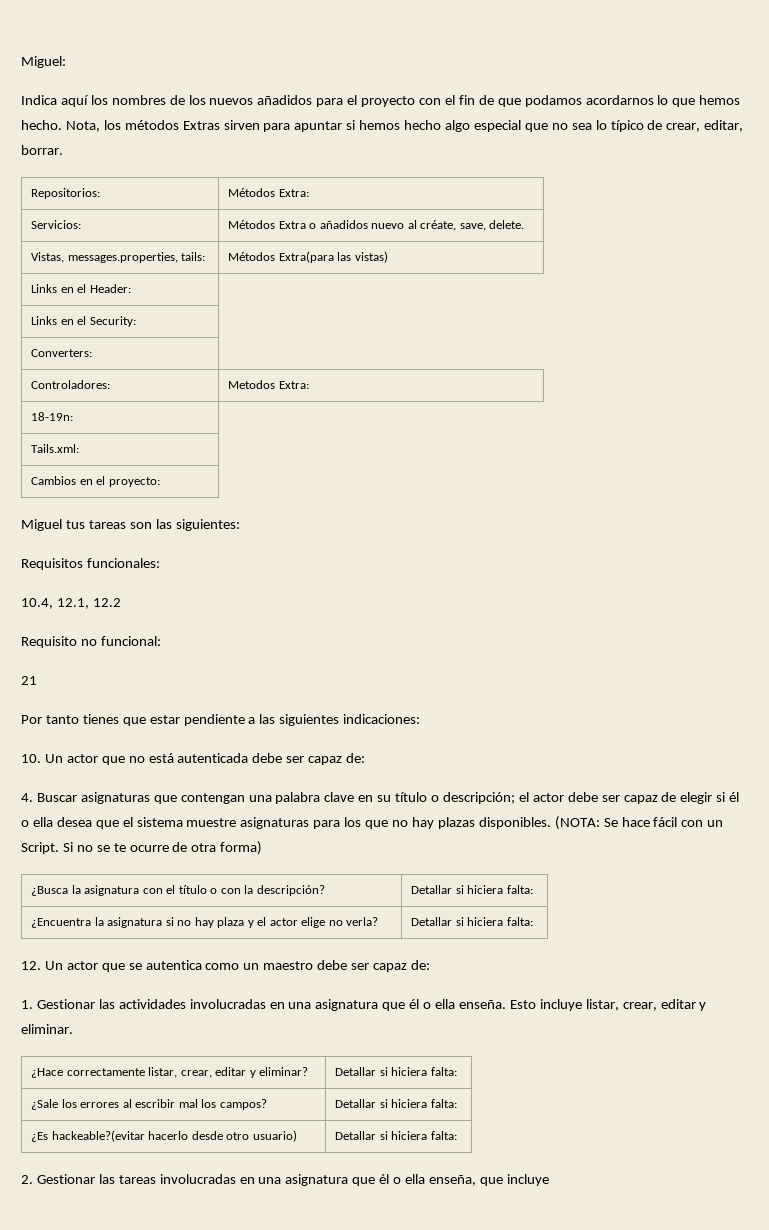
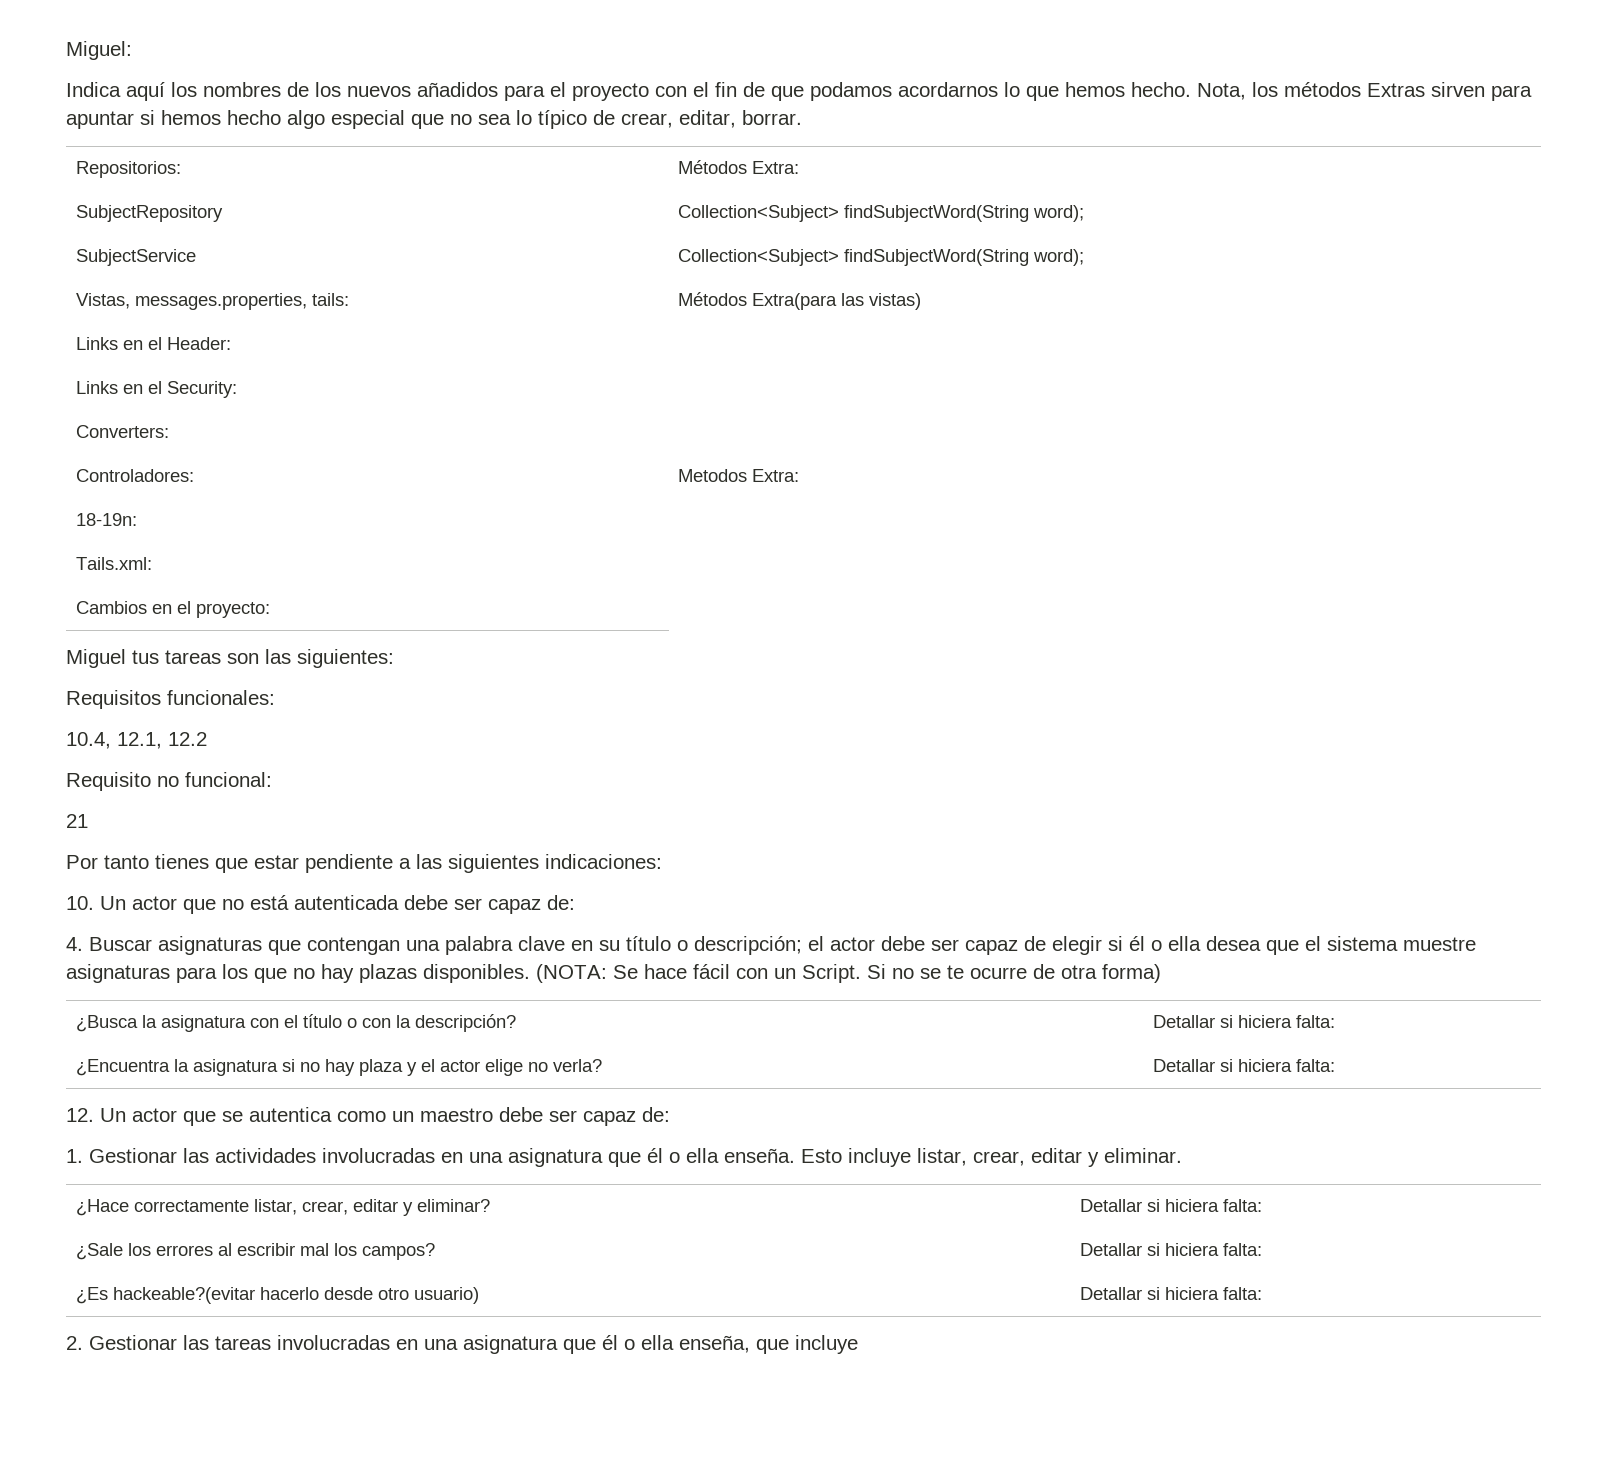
- Servicios: | Métodos Extra o añadidos nuevo al créate, save, delete.
+ SubjectRepository | Collection<Subject> findSubjectWord(String word);
+ SubjectService | Collection<Subject> findSubjectWord(String word);

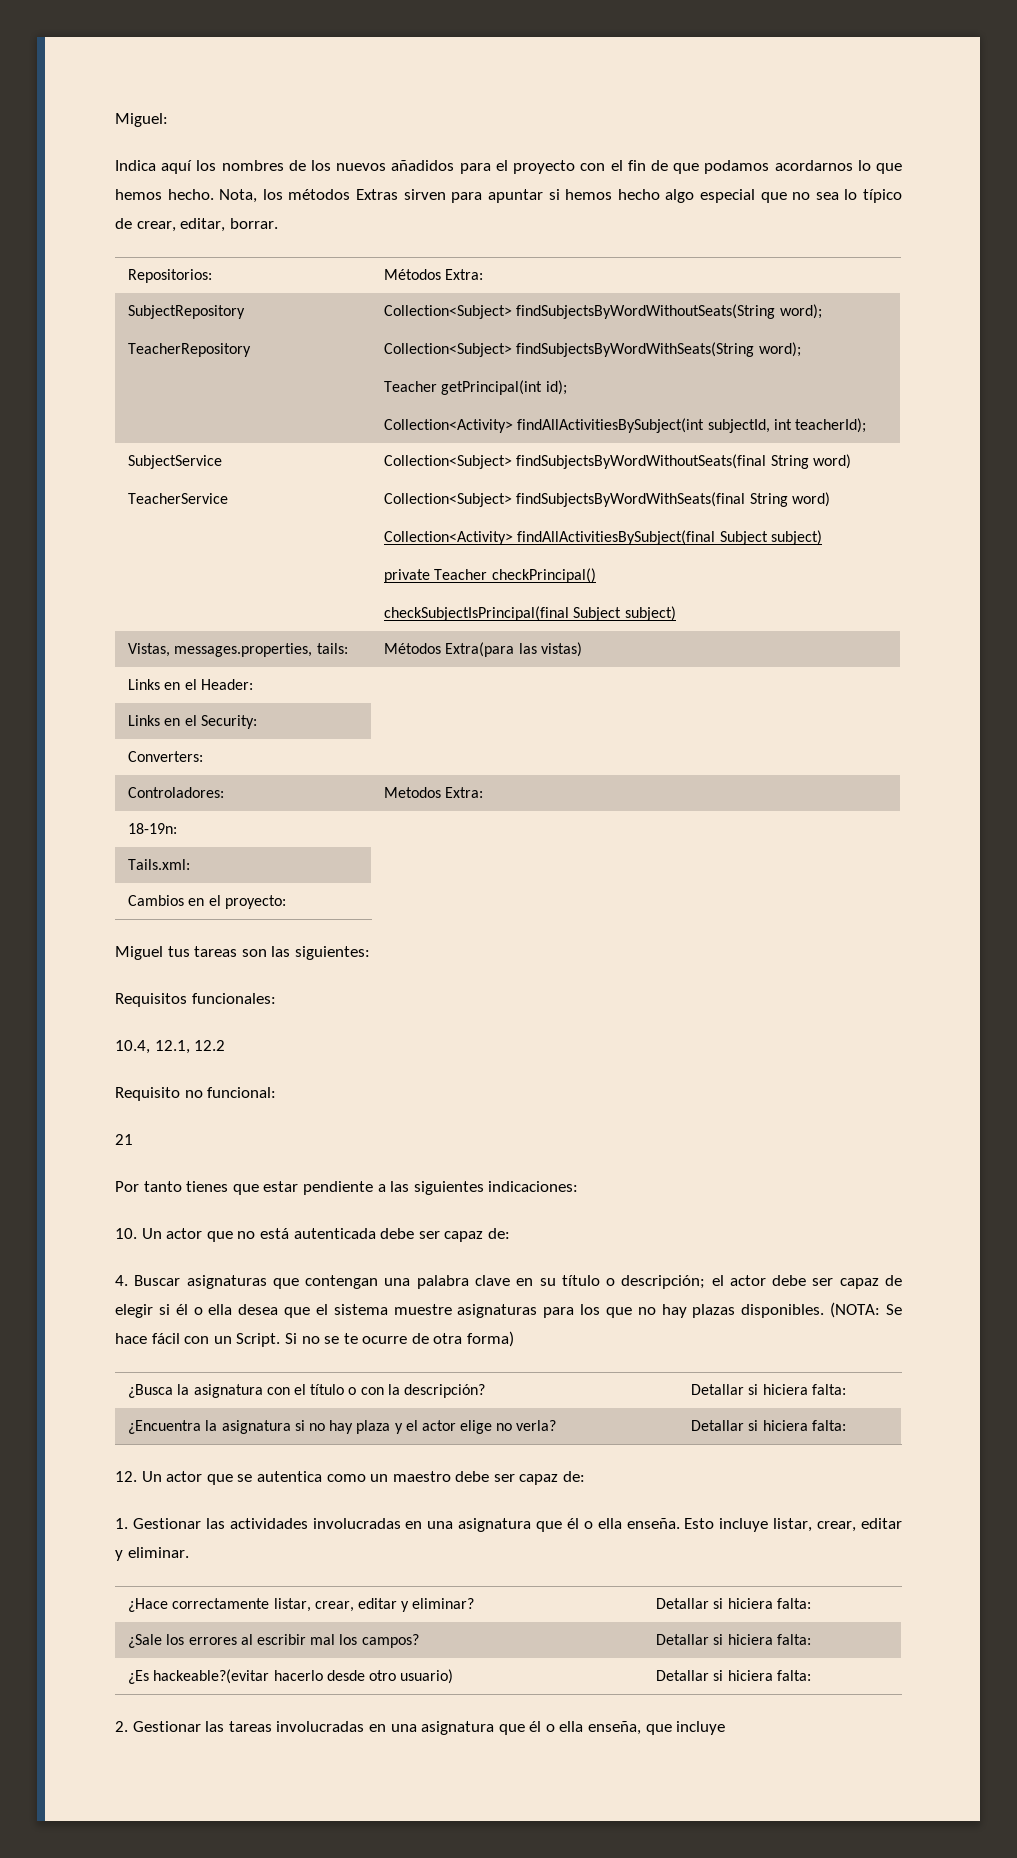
- SubjectRepository | Collection<Subject> findSubjectWord(String word);
+ SubjectRepository
+ TeacherRepository | Collection<Subject> findSubjectsByWordWithoutSeats(String word);
+ Collection<Subject> findSubjectsByWordWithSeats(String word);
+ Teacher getPrincipal(int id);
+ Collection<Activity> findAllActivitiesBySubject(int subjectId, int teacherId);
- SubjectService | Collection<Subject> findSubjectWord(String word);
+ SubjectService
+ TeacherService | Collection<Subject> findSubjectsByWordWithoutSeats(final String word)
+ Collection<Subject> findSubjectsByWordWithSeats(final String word)
+ Collection<Activity> findAllActivitiesBySubject(final Subject subject)
+ private Teacher checkPrincipal()
+ checkSubjectIsPrincipal(final Subject subject)

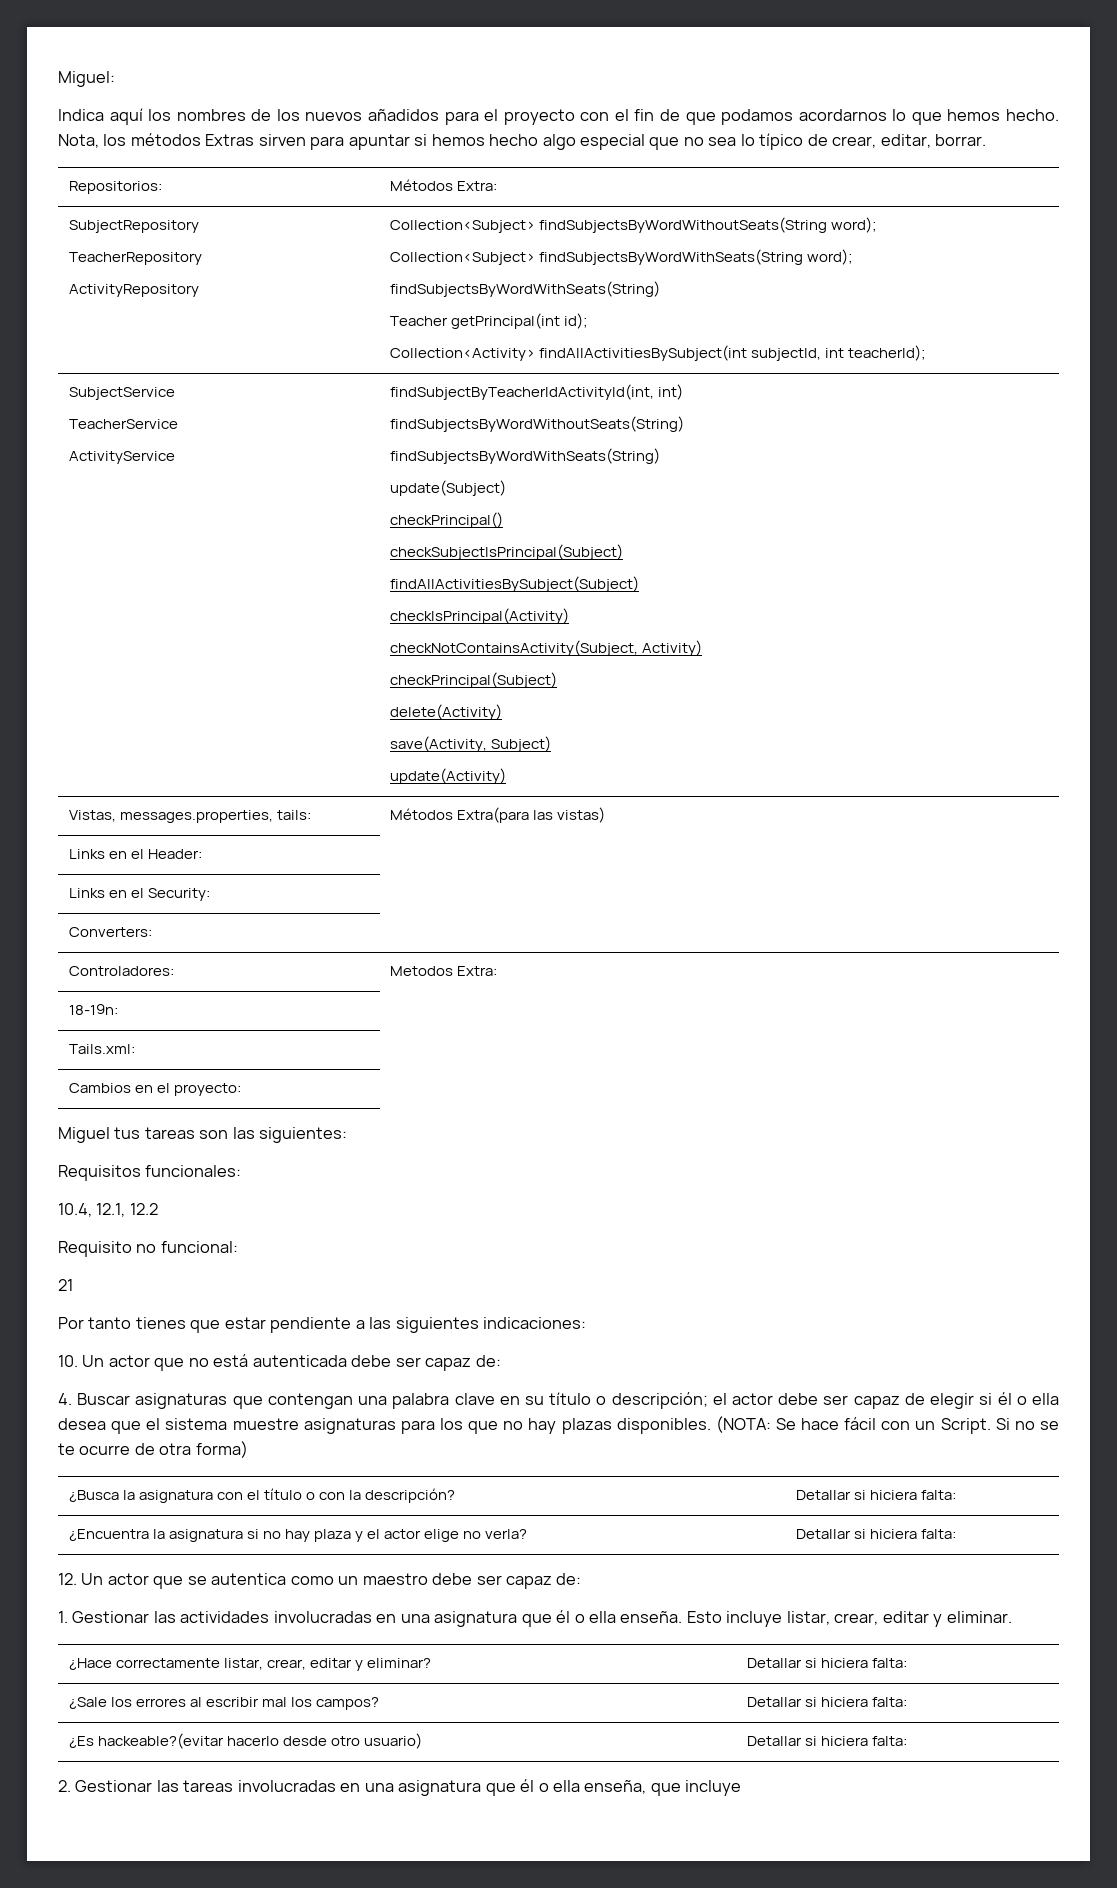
  SubjectRepository
- TeacherRepository | Collection<Subject> findSubjectsByWordWithoutSeats(String word);
+ TeacherRepository
+ ActivityRepository | Collection<Subject> findSubjectsByWordWithoutSeats(String word);
  Collection<Subject> findSubjectsByWordWithSeats(String word);
+ findSubjectsByWordWithSeats(String)
  SubjectService
- TeacherService | Collection<Subject> findSubjectsByWordWithoutSeats(final String word)
- Collection<Subject> findSubjectsByWordWithSeats(final String word)
- Collection<Activity> findAllActivitiesBySubject(final Subject subject)
- private Teacher checkPrincipal()
- checkSubjectIsPrincipal(final Subject subject)
+ TeacherService
+ ActivityService | findSubjectByTeacherIdActivityId(int, int)
+ findSubjectsByWordWithoutSeats(String)
+ findSubjectsByWordWithSeats(String)
+ update(Subject)
+ checkPrincipal()
+ checkSubjectIsPrincipal(Subject)
+ findAllActivitiesBySubject(Subject)
+ checkIsPrincipal(Activity)
+ checkNotContainsActivity(Subject, Activity)
+ checkPrincipal(Subject)
+ delete(Activity)
+ save(Activity, Subject)
+ update(Activity)

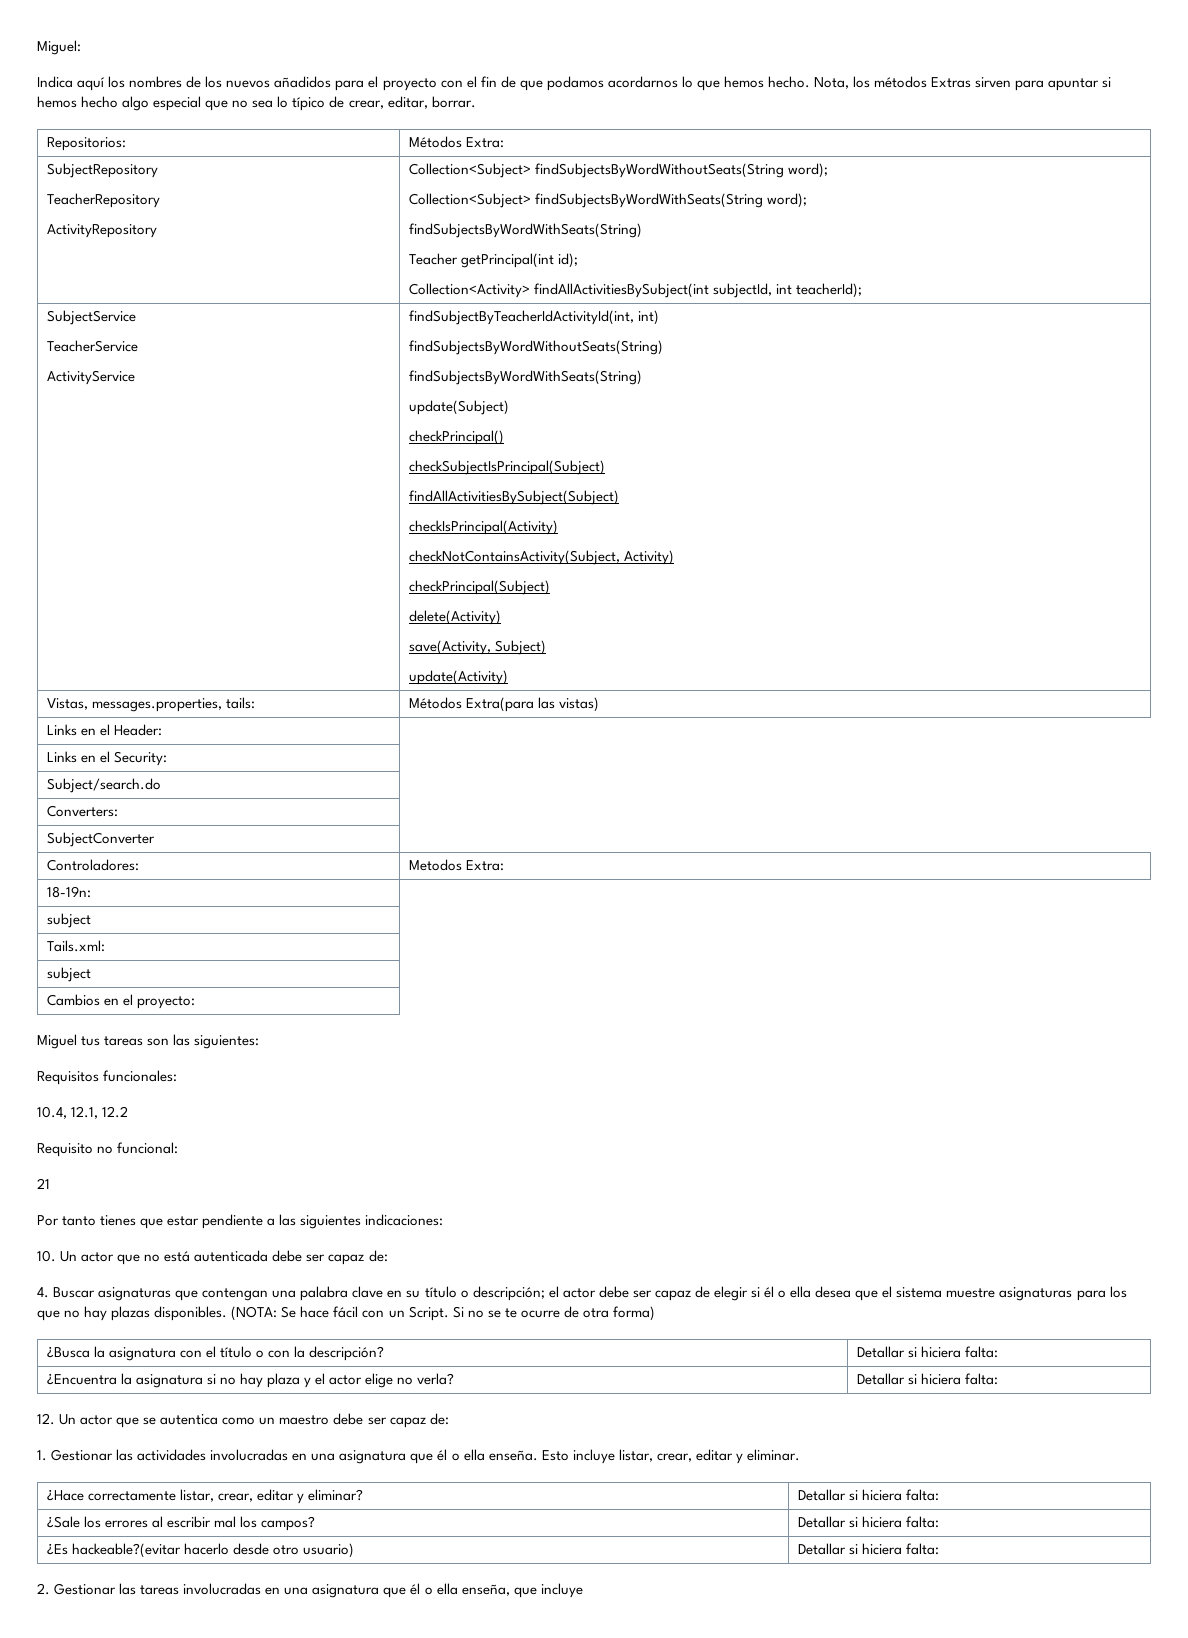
+ Subject/search.do
+ SubjectConverter
  18-19n:
+ subject
  Tails.xml:
+ subject

